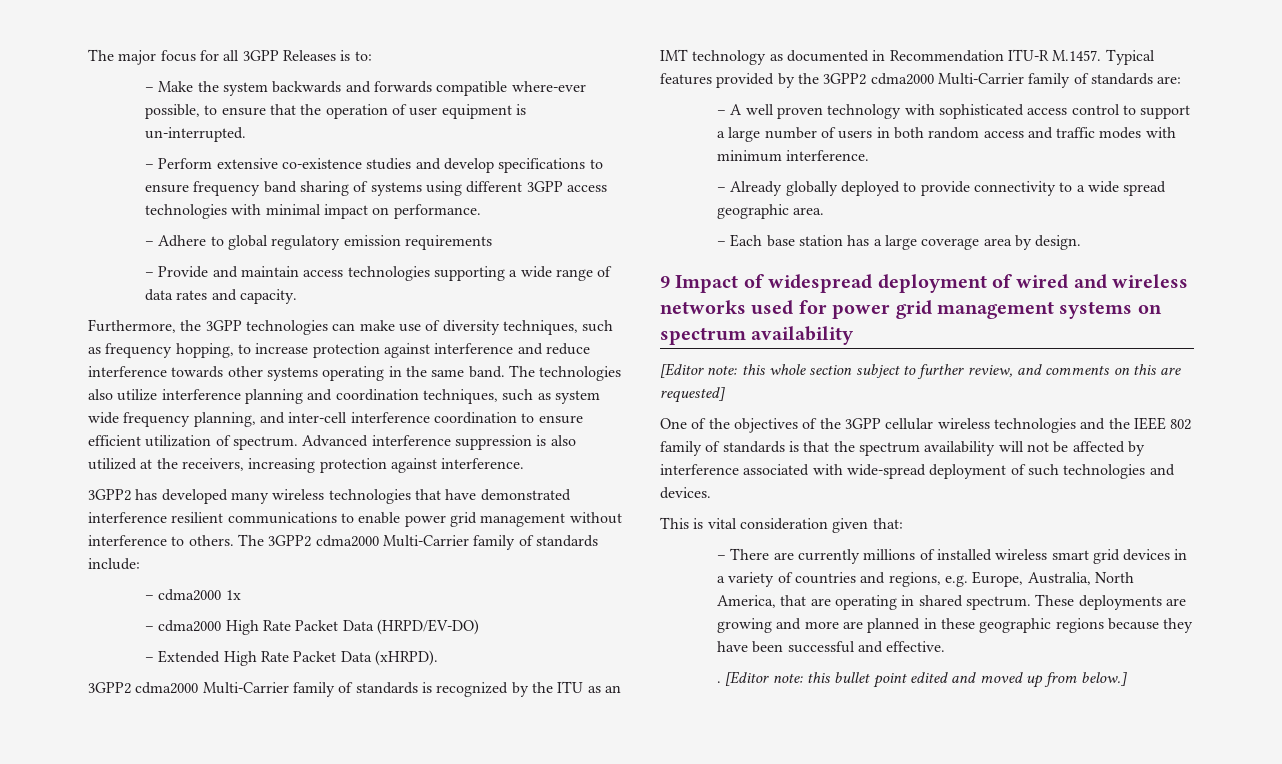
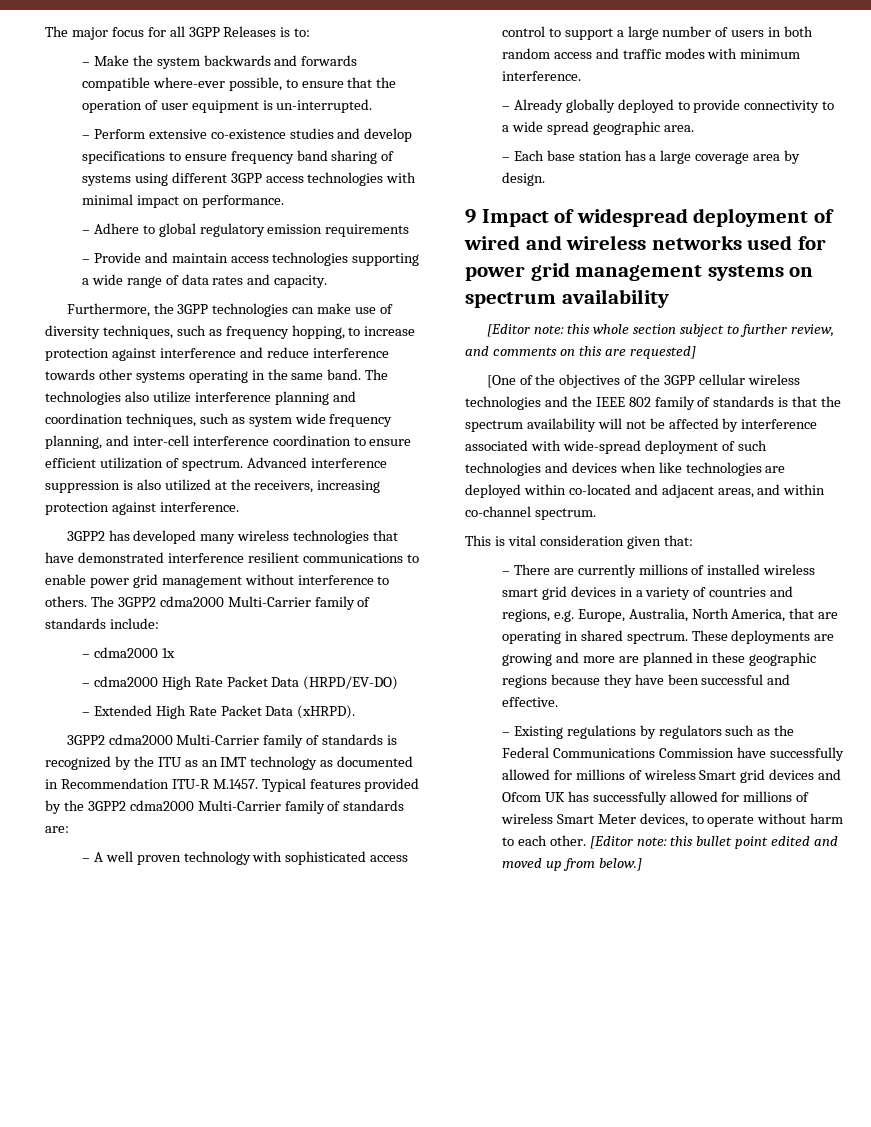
- One of the objectives of the 3GPP cellular wireless technologies and the IEEE 802 family of standards is that the spectrum availability will not be affected by interference associated with wide-spread deployment of such technologies and devices.
+ [One of the objectives of the 3GPP cellular wireless technologies and the IEEE 802 family of standards is that the spectrum availability will not be affected by interference associated with wide-spread deployment of such technologies and devices when like technologies are deployed within co-located and adjacent areas, and within co-channel spectrum.
- .
+ – Existing regulations by regulators such as the Federal Communications Commission have successfully allowed for millions of wireless Smart grid devices and Ofcom UK has successfully allowed for millions of wireless Smart Meter devices, to operate without harm to each other.

